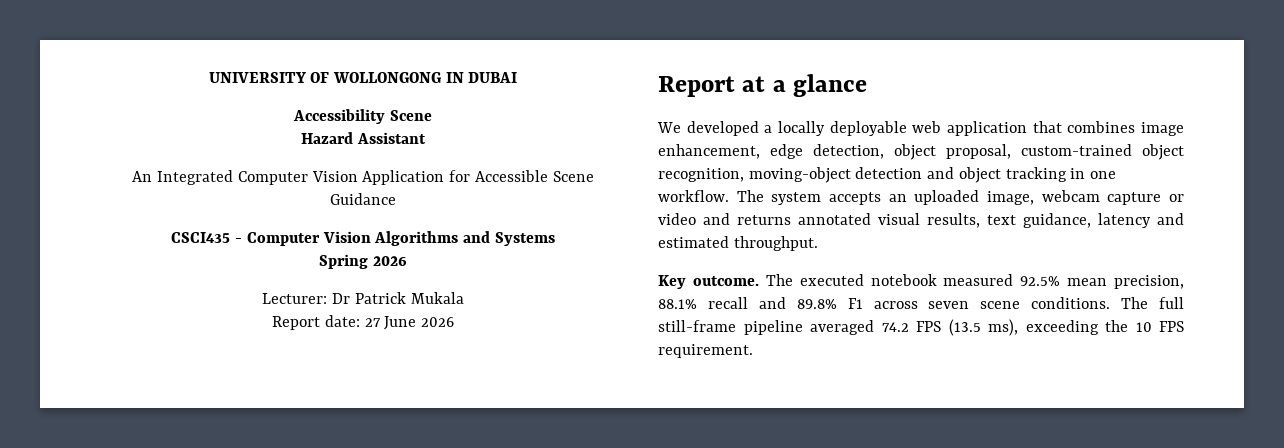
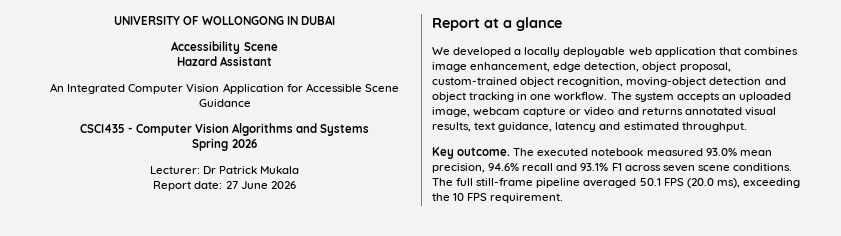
- The executed notebook measured 92.5% mean precision, 88.1% recall and 89.8% F1 across seven scene conditions.
+ The executed notebook measured 93.0% mean precision, 94.6% recall and 93.1% F1 across seven scene conditions.
- The full still-frame pipeline averaged 74.2 FPS (13.5 ms), exceeding the 10 FPS requirement.
+ The full still-frame pipeline averaged 50.1 FPS (20.0 ms), exceeding the 10 FPS requirement.

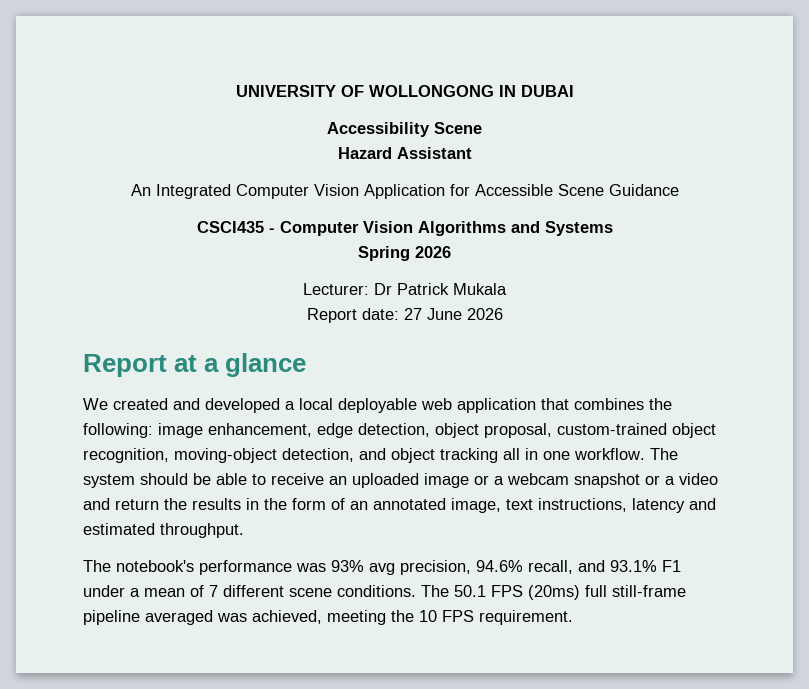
- We developed a locally deployable web application that combines image enhancement, edge detection, object proposal, custom-trained object recognition, moving-object detection and object tracking in one workflow.
+ We created and developed a local deployable web application that combines the following: image enhancement, edge detection, object proposal, custom-trained object recognition, moving-object detection, and object tracking all in one workflow.
- The system accepts an uploaded image, webcam capture or video and returns annotated visual results, text guidance, latency and estimated throughput.
- Key outcome. The executed notebook measured 93.0% mean precision, 94.6% recall and 93.1% F1 across seven scene conditions. The full still-frame pipeline averaged 50.1 FPS (20.0 ms), exceeding the 10 FPS requirement.
+ The system should be able to receive an uploaded image or a webcam snapshot or a video and return the results in the form of an annotated image, text instructions, latency and estimated throughput.
+ The notebook's performance was 93% avg precision, 94.6% recall, and 93.1% F1 under a mean of 7 different scene conditions. The 50.1 FPS (20ms) full still-frame pipeline averaged was achieved, meeting the 10 FPS requirement.

